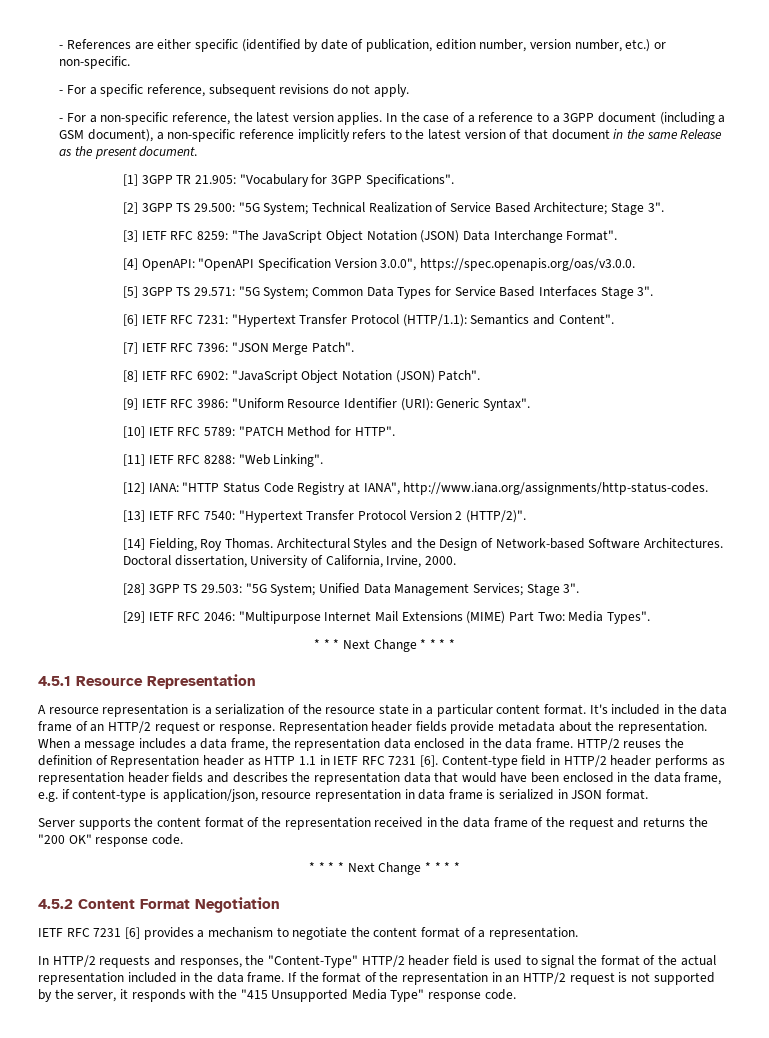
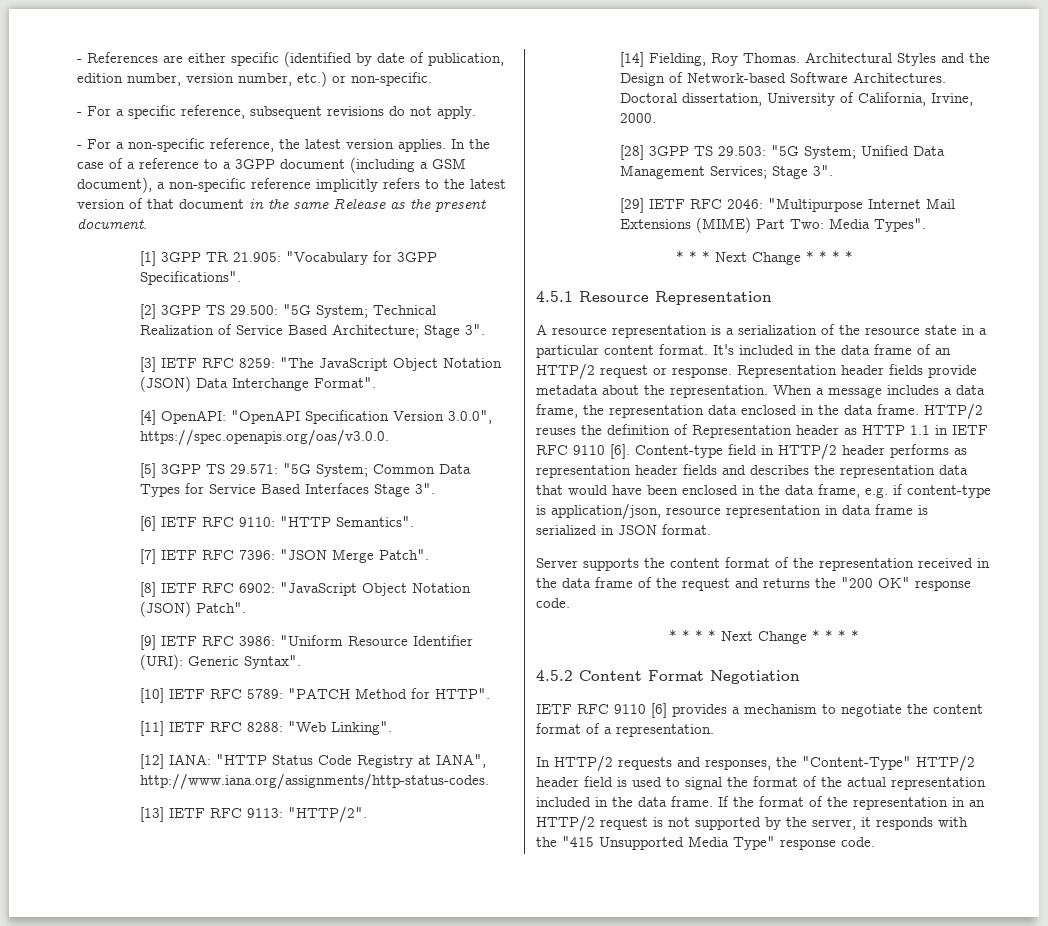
- [6] IETF RFC 7231: "Hypertext Transfer Protocol (HTTP/1.1): Semantics and Content".
+ [6] IETF RFC 9110: "HTTP Semantics".
- [13] IETF RFC 7540: "Hypertext Transfer Protocol Version 2 (HTTP/2)".
+ [13] IETF RFC 9113: "HTTP/2".
- HTTP/2 reuses the definition of Representation header as HTTP 1.1 in IETF RFC 7231 [6].
+ HTTP/2 reuses the definition of Representation header as HTTP 1.1 in IETF RFC 9110 [6].
- IETF RFC 7231 [6] provides a mechanism to negotiate the content format of a representation.
+ IETF RFC 9110 [6] provides a mechanism to negotiate the content format of a representation.

